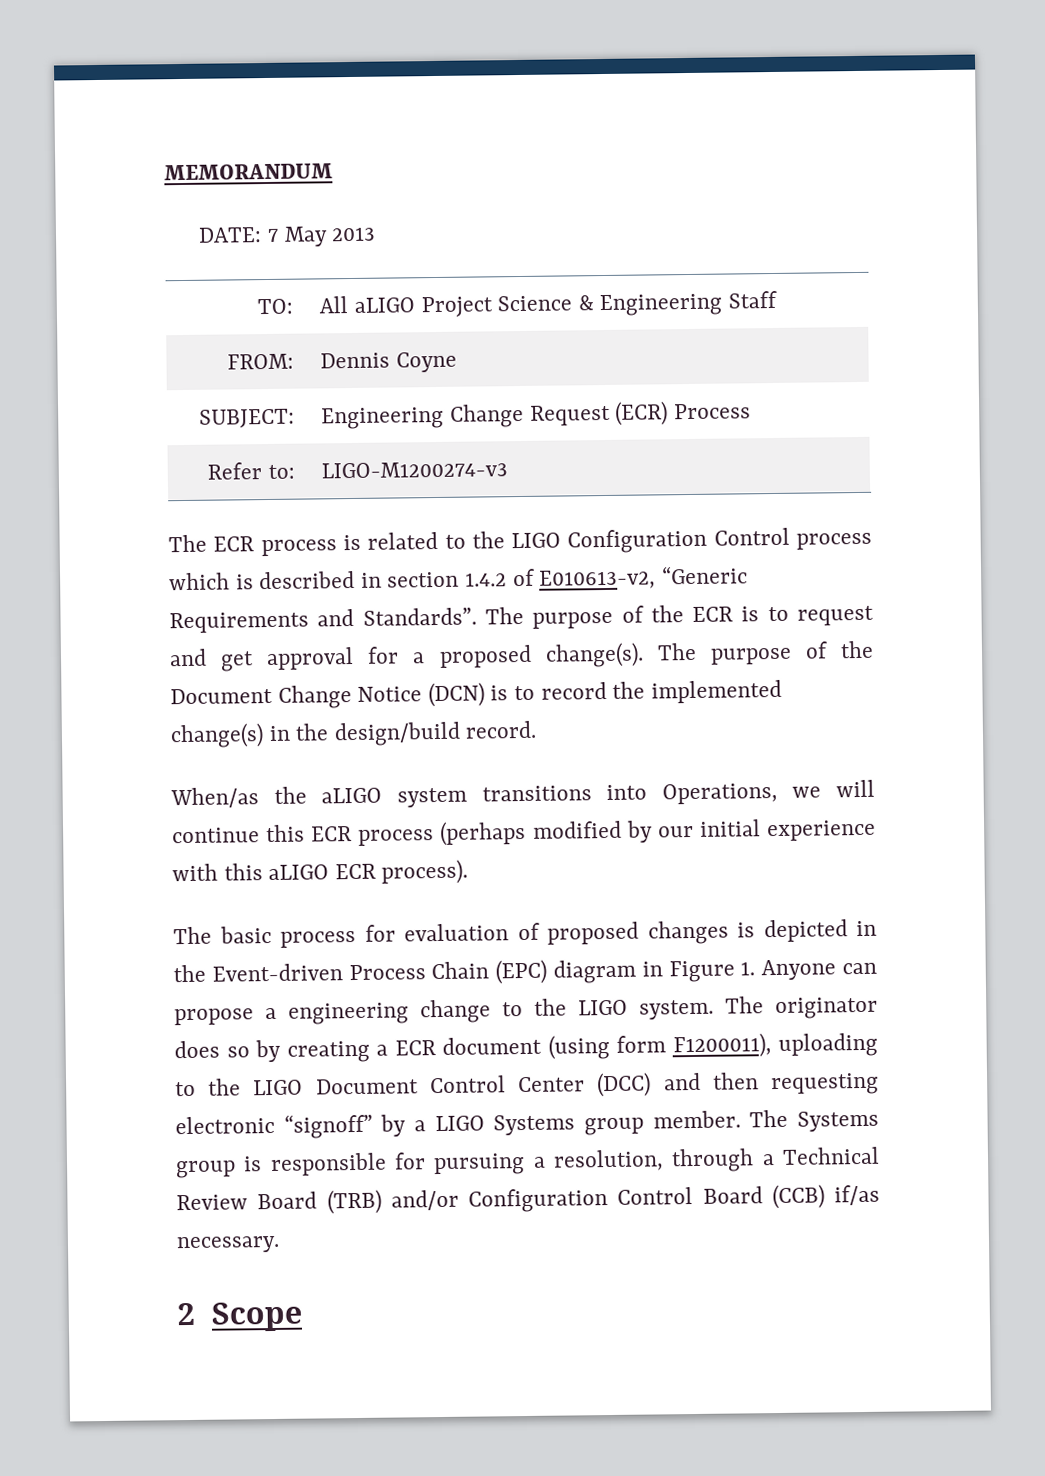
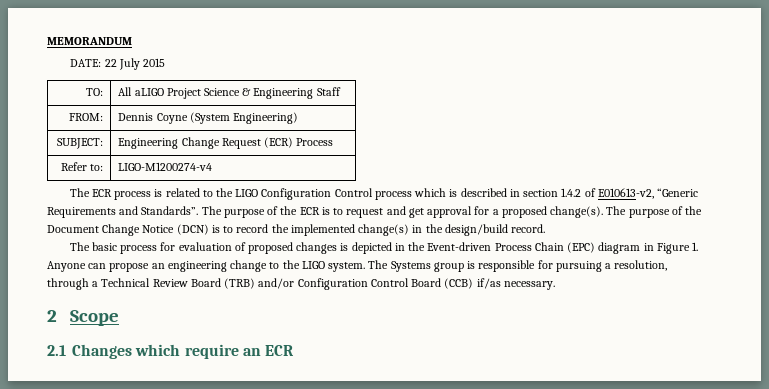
- DATE: 7 May 2013
+ DATE: 22 July 2015
- FROM: | Dennis Coyne
+ FROM: | Dennis Coyne (System Engineering)
- Refer to: | LIGO-M1200274-v3
+ Refer to: | LIGO-M1200274-v4
- When/as the aLIGO system transitions into Operations, we will continue this ECR process (perhaps modified by our initial experience with this aLIGO ECR process).
- The basic process for evaluation of proposed changes is depicted in the Event-driven Process Chain (EPC) diagram in Figure 1. Anyone can propose a engineering change to the LIGO system.
+ The basic process for evaluation of proposed changes is depicted in the Event-driven Process Chain (EPC) diagram in Figure 1. Anyone can propose an engineering change to the LIGO system.
- The originator does so by creating a ECR document (using form F1200011), uploading to the LIGO Document Control Center (DCC) and then requesting electronic “signoff” by a LIGO Systems group member. The Systems group is responsible for pursuing a resolution, through a Technical Review Board (TRB) and/or Configuration Control Board (CCB) if/as necessary.
+ The Systems group is responsible for pursuing a resolution, through a Technical Review Board (TRB) and/or Configuration Control Board (CCB) if/as necessary.
+ 2.1 Changes which require an ECR

